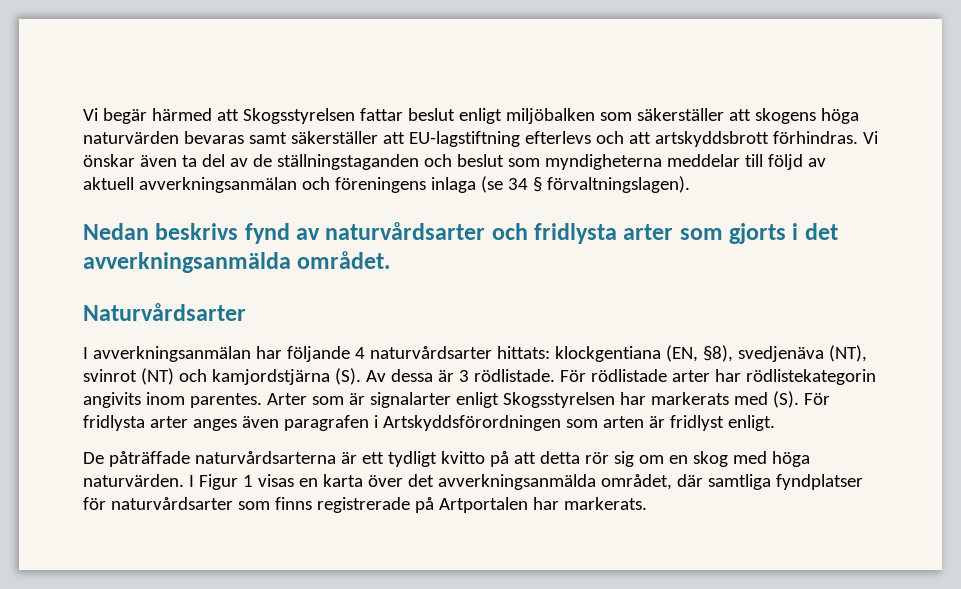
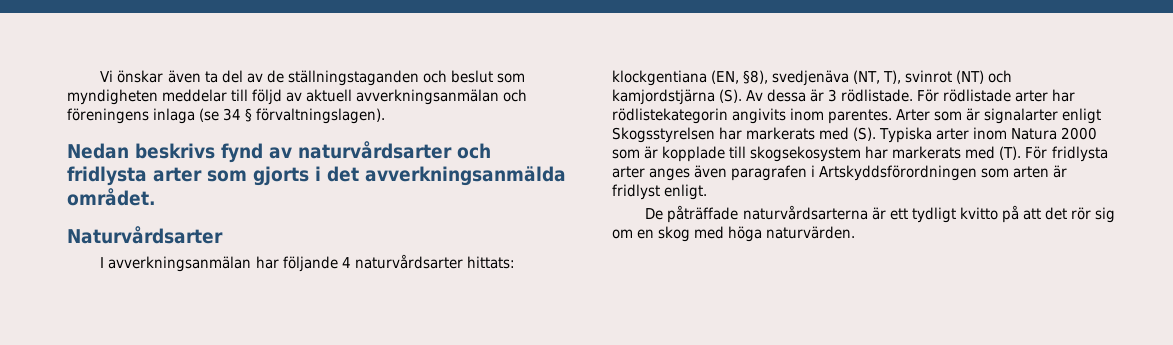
- Vi begär härmed att Skogsstyrelsen fattar beslut enligt miljöbalken som säkerställer att skogens höga naturvärden bevaras samt säkerställer att EU-lagstiftning efterlevs och att artskyddsbrott förhindras. Vi önskar även ta del av de ställningstaganden och beslut som myndigheterna meddelar till följd av aktuell avverkningsanmälan och föreningens inlaga (se 34 § förvaltningslagen).
+ Vi önskar även ta del av de ställningstaganden och beslut som myndigheten meddelar till följd av aktuell avverkningsanmälan och föreningens inlaga (se 34 § förvaltningslagen).
- I avverkningsanmälan har följande 4 naturvårdsarter hittats: klockgentiana (EN, §8), svedjenäva (NT), svinrot (NT) och kamjordstjärna (S). Av dessa är 3 rödlistade.
+ I avverkningsanmälan har följande 4 naturvårdsarter hittats: klockgentiana (EN, §8), svedjenäva (NT, T), svinrot (NT) och kamjordstjärna (S). Av dessa är 3 rödlistade.
- Arter som är signalarter enligt Skogsstyrelsen har markerats med (S). För fridlysta arter anges även paragrafen i Artskyddsförordningen som arten är fridlyst enligt.
+ Arter som är signalarter enligt Skogsstyrelsen har markerats med (S). Typiska arter inom Natura 2000 som är kopplade till skogsekosystem har markerats med (T). För fridlysta arter anges även paragrafen i Artskyddsförordningen som arten är fridlyst enligt.
- De påträffade naturvårdsarterna är ett tydligt kvitto på att detta rör sig om en skog med höga naturvärden. I Figur 1 visas en karta över det avverkningsanmälda området, där samtliga fyndplatser för naturvårdsarter som finns registrerade på Artportalen har markerats.
+ De påträffade naturvårdsarterna är ett tydligt kvitto på att det rör sig om en skog med höga naturvärden.

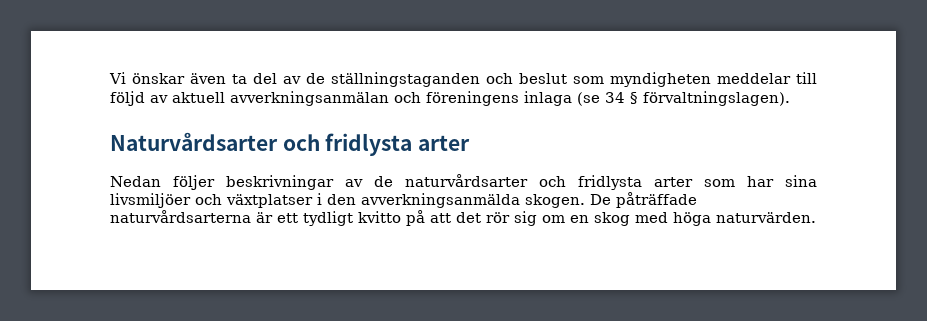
- Nedan beskrivs fynd av naturvårdsarter och fridlysta arter som gjorts i det avverkningsanmälda området.
- Naturvårdsarter
- I avverkningsanmälan har följande 4 naturvårdsarter hittats: klockgentiana (EN, §8), svedjenäva (NT, T), svinrot (NT) och kamjordstjärna (S). Av dessa är 3 rödlistade. För rödlistade arter har rödlistekategorin angivits inom parentes. Arter som är signalarter enligt Skogsstyrelsen har markerats med (S). Typiska arter inom Natura 2000 som är kopplade till skogsekosystem har markerats med (T). För fridlysta arter anges även paragrafen i Artskyddsförordningen som arten är fridlyst enligt.
- De påträffade naturvårdsarterna är ett tydligt kvitto på att det rör sig om en skog med höga naturvärden.
+ Naturvårdsarter och fridlysta arter
+ Nedan följer beskrivningar av de naturvårdsarter och fridlysta arter som har sina livsmiljöer och växtplatser i den avverkningsanmälda skogen. De påträffade naturvårdsarterna är ett tydligt kvitto på att det rör sig om en skog med höga naturvärden.

